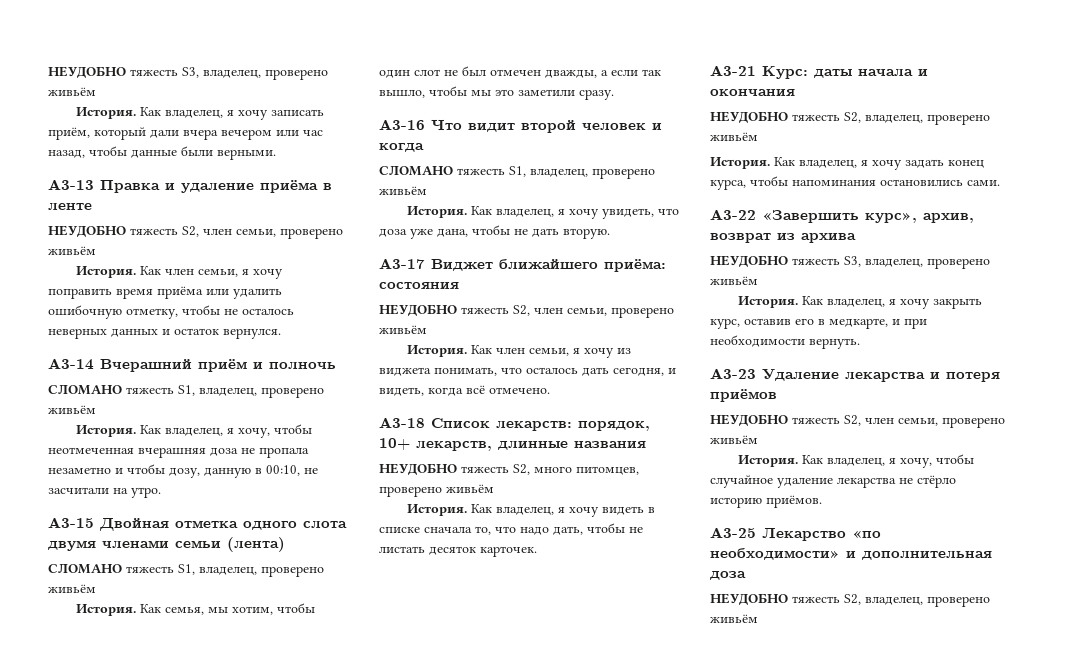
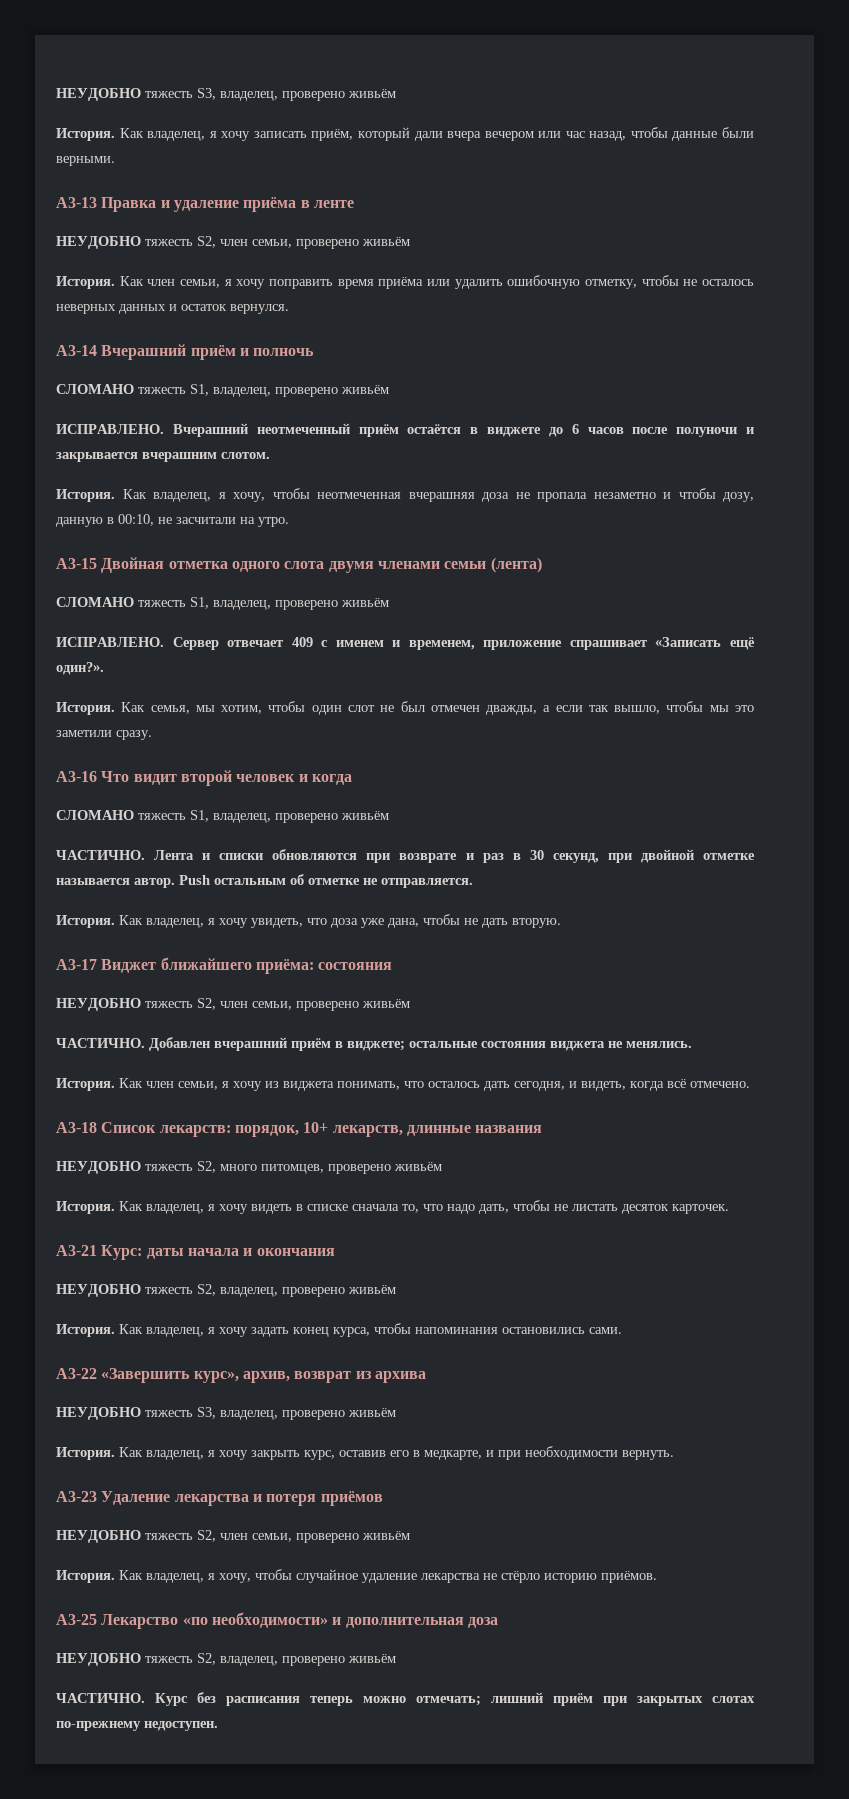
+ ИСПРАВЛЕНО. Вчерашний неотмеченный приём остаётся в виджете до 6 часов после полуночи и закрывается вчерашним слотом.
+ ИСПРАВЛЕНО. Сервер отвечает 409 с именем и временем, приложение спрашивает «Записать ещё один?».
+ ЧАСТИЧНО. Лента и списки обновляются при возврате и раз в 30 секунд, при двойной отметке называется автор. Push остальным об отметке не отправляется.
+ ЧАСТИЧНО. Добавлен вчерашний приём в виджете; остальные состояния виджета не менялись.
+ ЧАСТИЧНО. Курс без расписания теперь можно отмечать; лишний приём при закрытых слотах по-прежнему недоступен.

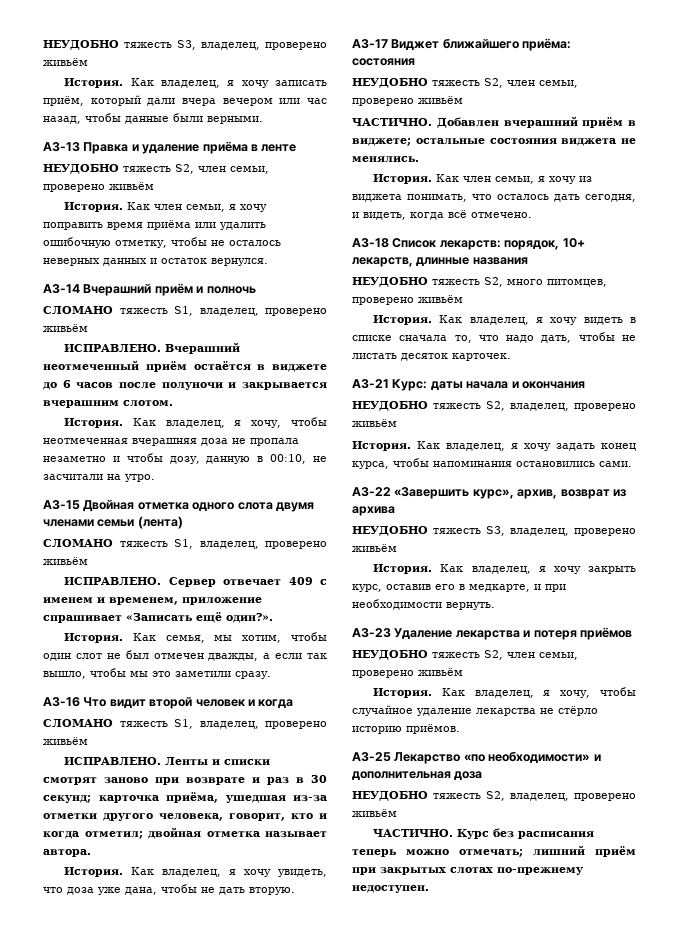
- ЧАСТИЧНО. Лента и списки обновляются при возврате и раз в 30 секунд, при двойной отметке называется автор. Push остальным об отметке не отправляется.
+ ИСПРАВЛЕНО. Ленты и списки смотрят заново при возврате и раз в 30 секунд; карточка приёма, ушедшая из-за отметки другого человека, говорит, кто и когда отметил; двойная отметка называет автора.

